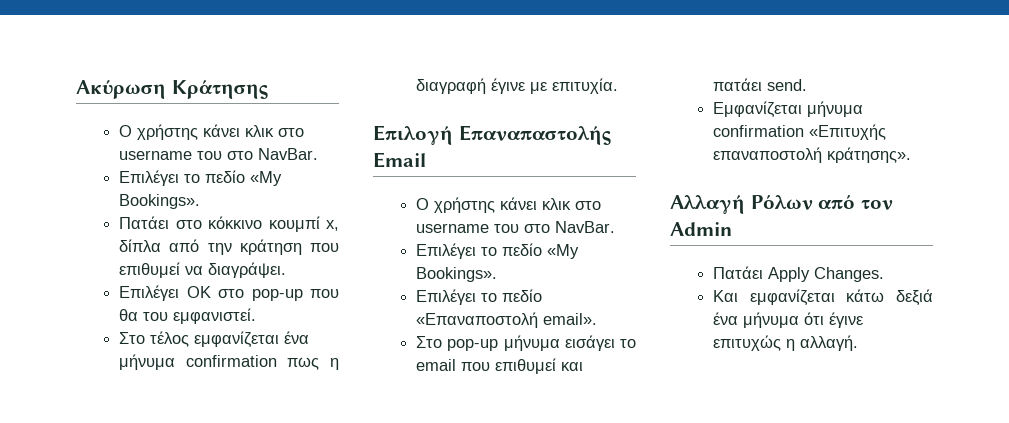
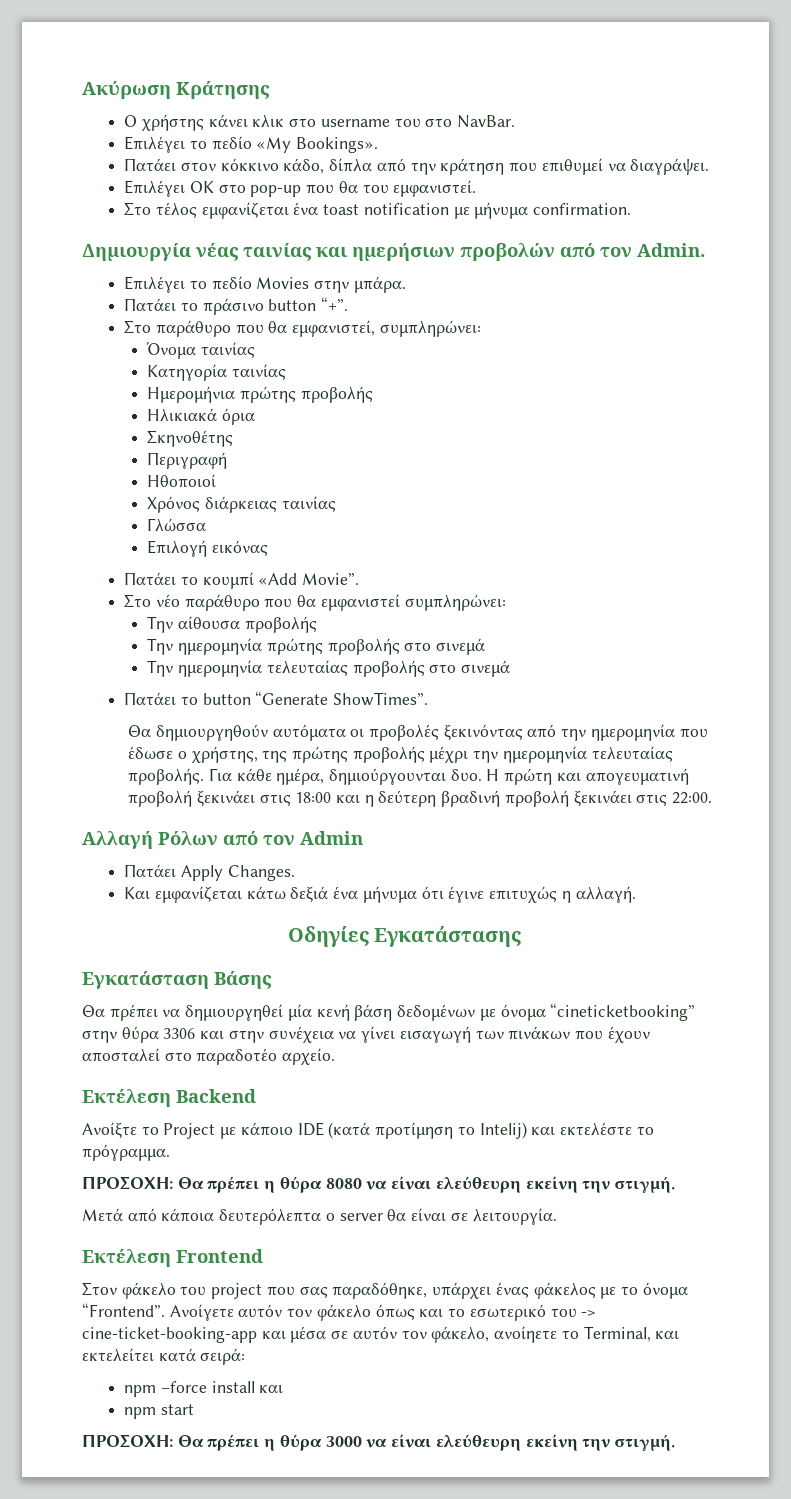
- Πατάει στο κόκκινο κουμπί x, δίπλα από την κράτηση που επιθυμεί να διαγράψει.
+ Πατάει στον κόκκινο κάδο, δίπλα από την κράτηση που επιθυμεί να διαγράψει.
- Στο τέλος εμφανίζεται ένα μήνυμα confirmation πως η διαγραφή έγινε με επιτυχία.
- Επιλογή Επαναπαστολής Email
- Ο χρήστης κάνει κλικ στο username του στο NavBar.
- Επιλέγει το πεδίο «My Bookings».
- Επιλέγει το πεδίο «Επαναποστολή email».
- Στο pop-up μήνυμα εισάγει το email που επιθυμεί και πατάει send.
- Εμφανίζεται μήνυμα confirmation «Επιτυχής επαναποστολή κράτησης».
+ Στο τέλος εμφανίζεται ένα toast notification με μήνυμα confirmation.
+ Δημιουργία νέας ταινίας και ημερήσιων προβολών από τον Admin.
+ Επιλέγει το πεδίο Movies στην μπάρα.
+ Πατάει το πράσινο button “+”.
+ Στο παράθυρο που θα εμφανιστεί, συμπληρώνει:
+ Όνομα ταινίας
+ Κατηγορία ταινίας
+ Ημερομήνια πρώτης προβολής
+ Ηλικιακά όρια
+ Σκηνοθέτης
+ Περιγραφή
+ Ηθοποιοί
+ Χρόνος διάρκειας ταινίας
+ Γλώσσα
+ Επιλογή εικόνας
+ Πατάει το κουμπί «Add Movie”.
+ Στο νέο παράθυρο που θα εμφανιστεί συμπληρώνει:
+ Την αίθουσα προβολής
+ Την ημερομηνία πρώτης προβολής στο σινεμά
+ Την ημερομηνία τελευταίας προβολής στο σινεμά
+ Πατάει το button “Generate ShowTimes”.
+ Θα δημιουργηθούν αυτόματα οι προβολές ξεκινόντας από την ημερομηνία που έδωσε ο χρήστης, της πρώτης προβολής μέχρι την ημερομηνία τελευταίας προβολής. Για κάθε ημέρα, δημιούργουνται δυο. Η πρώτη και απογευματινή προβολή ξεκινάει στις 18:00 και η δεύτερη βραδινή προβολή ξεκινάει στις 22:00.
+ Οδηγίες Εγκατάστασης
+ Εγκατάσταση Βάσης
+ Θα πρέπει να δημιουργηθεί μία κενή βάση δεδομένων με όνομα “cineticketbooking” στην θύρα 3306 και στην συνέχεια να γίνει εισαγωγή των πινάκων που έχουν αποσταλεί στο παραδοτέο αρχείο.
+ Εκτέλεση Backend
+ Ανοίξτε το Project με κάποιο IDE (κατά προτίμηση το Intelij) και εκτελέστε το πρόγραμμα.
+ ΠΡΟΣΟΧΗ: Θα πρέπει η θύρα 8080 να είναι ελεύθευρη εκείνη την στιγμή.
+ Μετά από κάποια δευτερόλεπτα ο server θα είναι σε λειτουργία.
+ Εκτέλεση Frontend
+ Στον φάκελο του project που σας παραδόθηκε, υπάρχει ένας φάκελος με το όνομα “Frontend”. Ανοίγετε αυτόν τον φάκελο όπως και το εσωτερικό του -> cine-ticket-booking-app και μέσα σε αυτόν τον φάκελο, ανοίηετε το Terminal, και εκτελείτει κατά σειρά:
+ npm –force install και
+ npm start
+ ΠΡΟΣΟΧΗ: Θα πρέπει η θύρα 3000 να είναι ελεύθευρη εκείνη την στιγμή.

